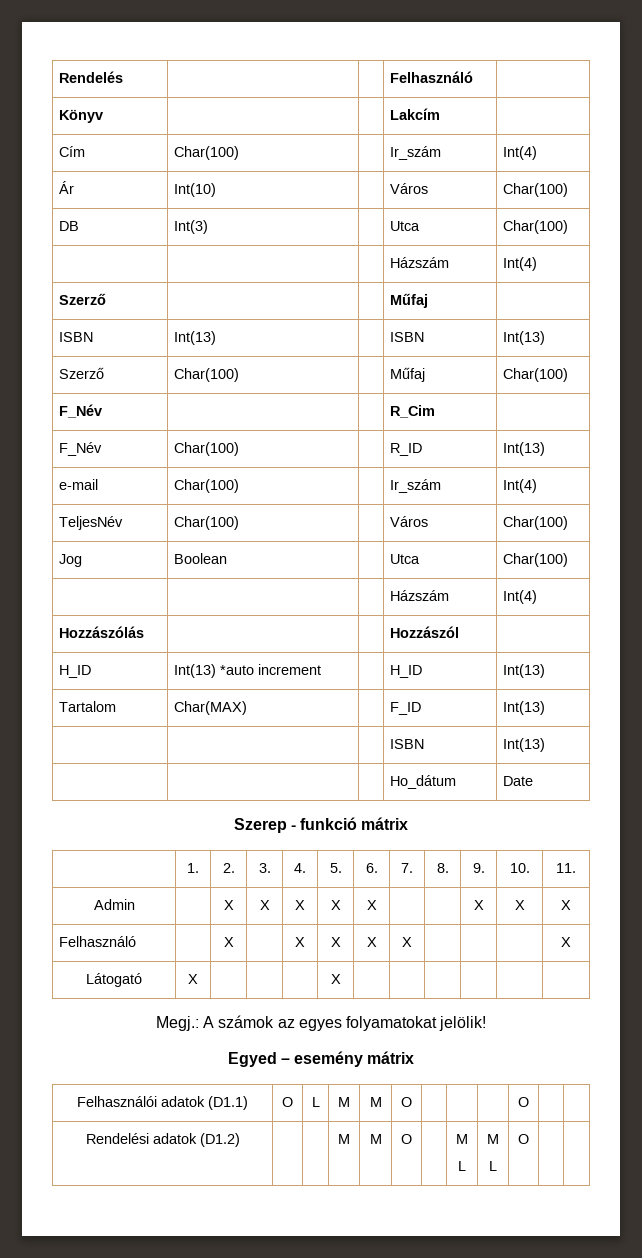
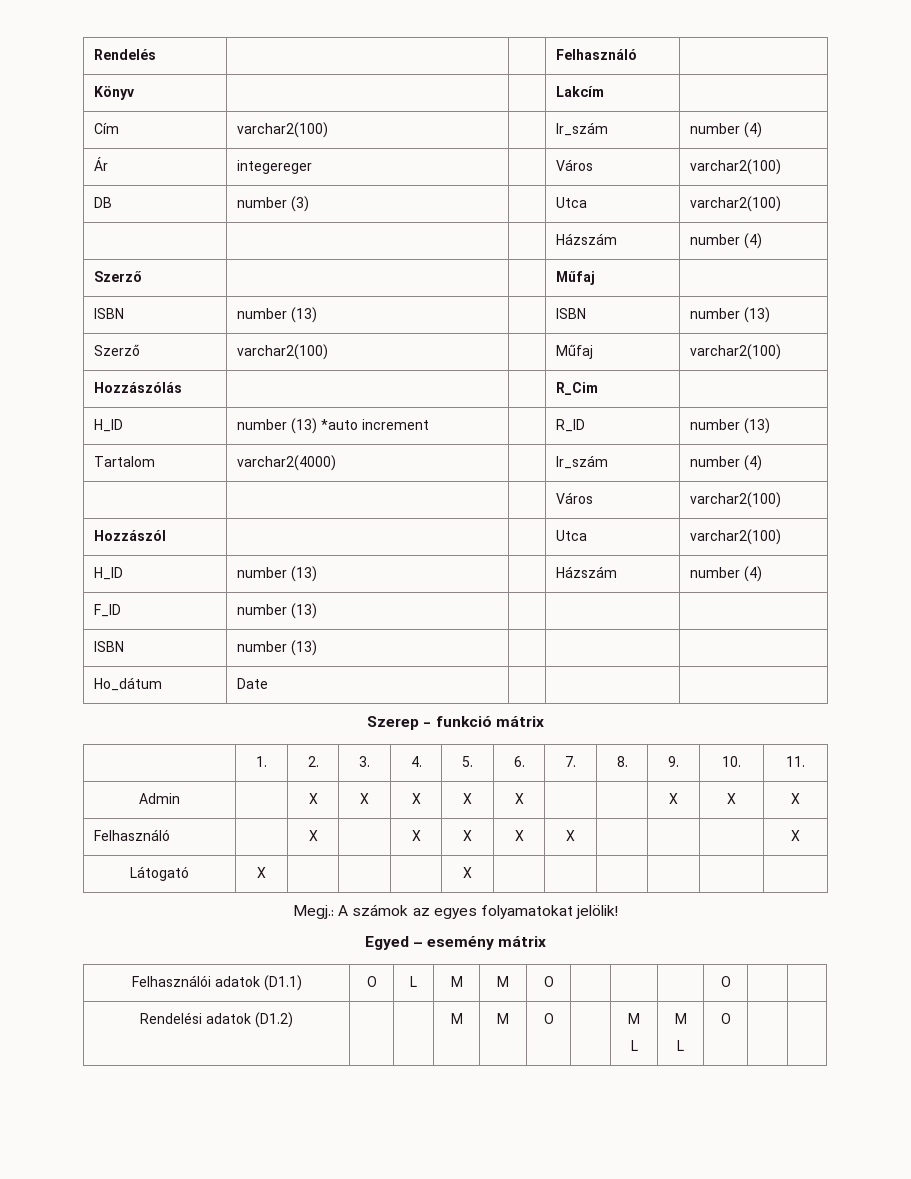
- Cím | Char(100) | | Ir_szám | Int(4)
+ Cím | varchar2(100) | | Ir_szám | number (4)
- Ár | Int(10) | | Város | Char(100)
+ Ár | integereger | | Város | varchar2(100)
- DB | Int(3) | | Utca | Char(100)
- | | | Házszám | Int(4)
+ DB | number (3) | | Utca | varchar2(100)
+ | | | Házszám | number (4)
- ISBN | Int(13) | | ISBN | Int(13)
- Szerző | Char(100) | | Műfaj | Char(100)
- F_Név | | | R_Cim |
+ ISBN | number (13) | | ISBN | number (13)
+ Szerző | varchar2(100) | | Műfaj | varchar2(100)
+ Hozzászólás | | | R_Cim |
- F_Név | Char(100) | | R_ID | Int(13)
- e-mail | Char(100) | | Ir_szám | Int(4)
- TeljesNév | Char(100) | | Város | Char(100)
- Jog | Boolean | | Utca | Char(100)
- | | | Házszám | Int(4)
- Hozzászólás | | | Hozzászól |
- H_ID | Int(13) *auto increment | | H_ID | Int(13)
- Tartalom | Char(MAX) | | F_ID | Int(13)
- | | | ISBN | Int(13)
- | | | Ho_dátum | Date
+ H_ID | number (13) *auto increment | | R_ID | number (13)
+ Tartalom | varchar2(4000) | | Ir_szám | number (4)
+ | | | Város | varchar2(100)
+ Hozzászól | | | Utca | varchar2(100)
+ H_ID | number (13) | | Házszám | number (4)
+ F_ID | number (13) | | |
+ ISBN | number (13) | | |
+ Ho_dátum | Date | | |

